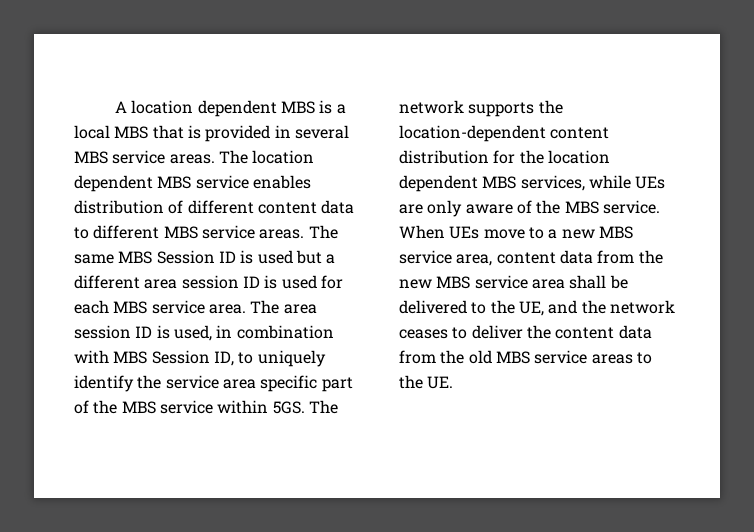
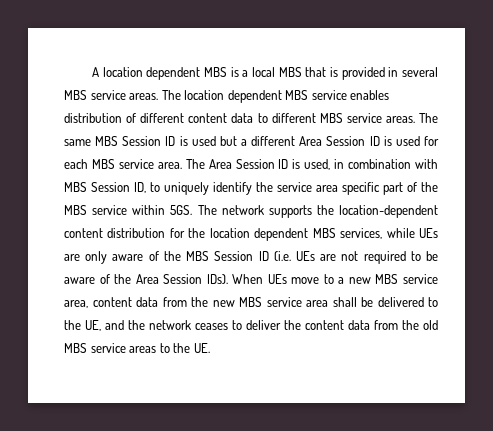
- The same MBS Session ID is used but a different area session ID is used for each MBS service area.
+ The same MBS Session ID is used but a different Area Session ID is used for each MBS service area.
- The area session ID is used, in combination with MBS Session ID, to uniquely identify the service area specific part of the MBS service within 5GS.
+ The Area Session ID is used, in combination with MBS Session ID, to uniquely identify the service area specific part of the MBS service within 5GS.
- The network supports the location-dependent content distribution for the location dependent MBS services, while UEs are only aware of the MBS service.
+ The network supports the location-dependent content distribution for the location dependent MBS services, while UEs are only aware of the MBS Session ID (i.e. UEs are not required to be aware of the Area Session IDs).

